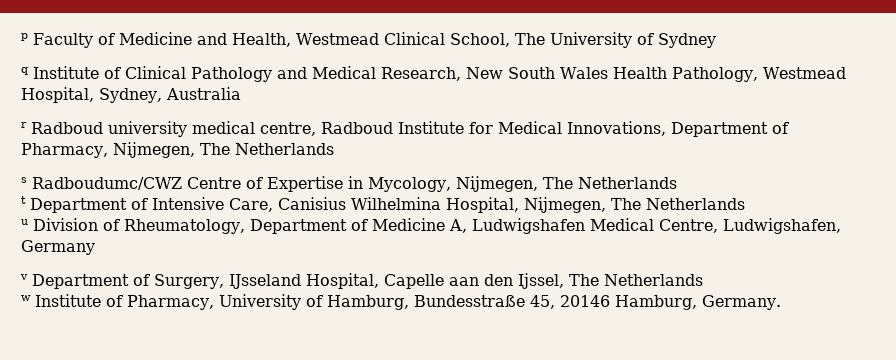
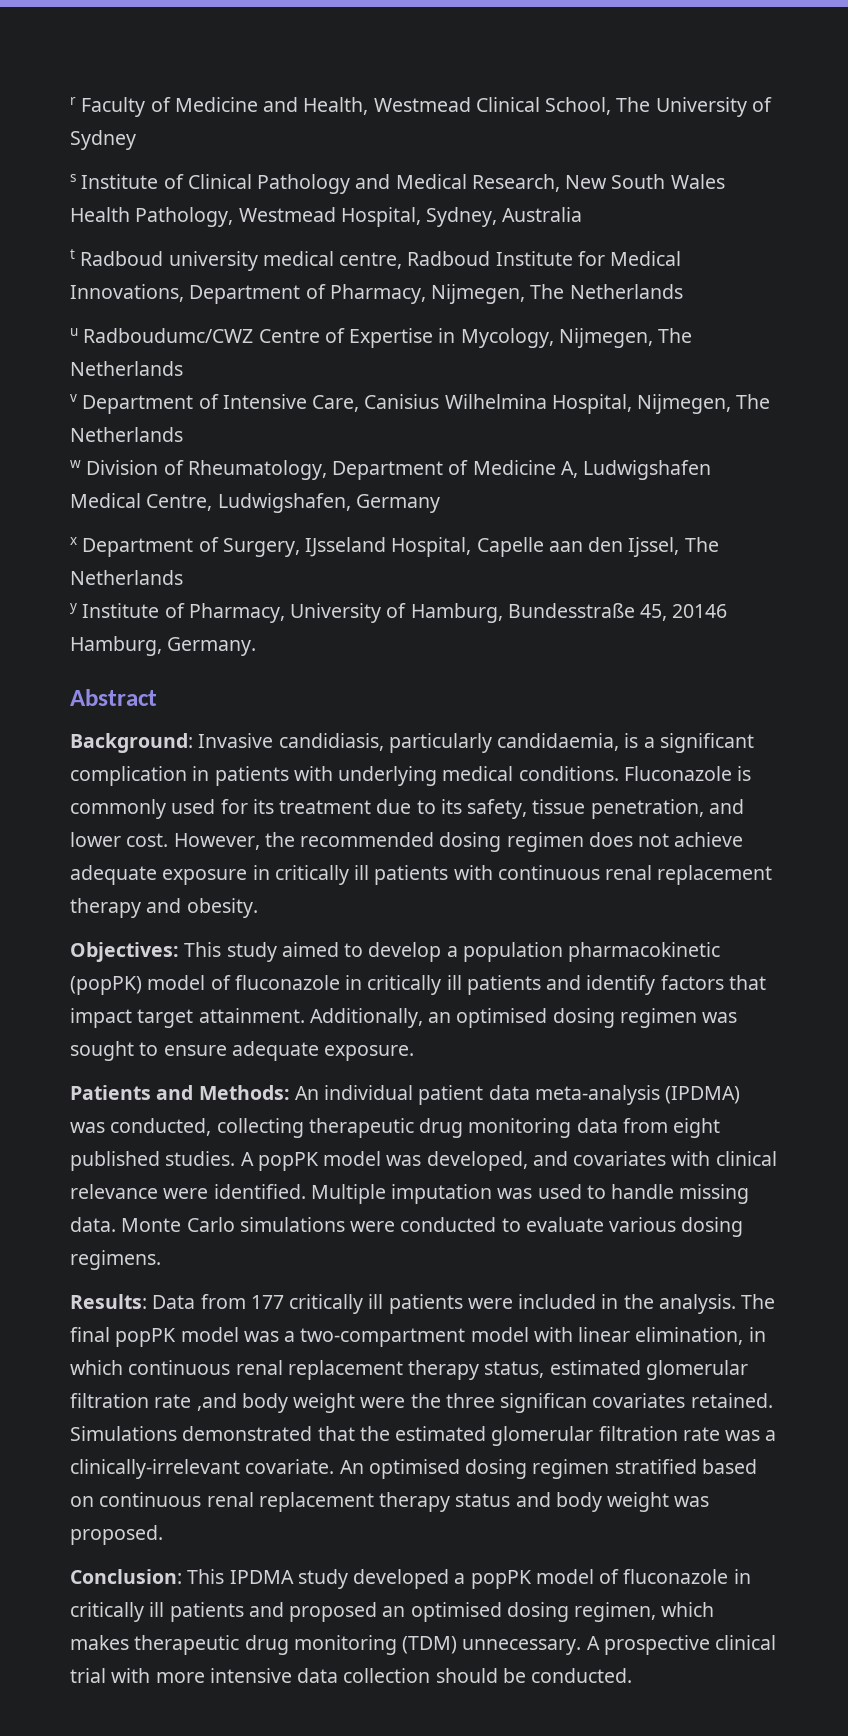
- p Faculty of Medicine and Health, Westmead Clinical School, The University of Sydney
+ r Faculty of Medicine and Health, Westmead Clinical School, The University of Sydney
- q Institute of Clinical Pathology and Medical Research, New South Wales Health Pathology, Westmead Hospital, Sydney, Australia
+ s Institute of Clinical Pathology and Medical Research, New South Wales Health Pathology, Westmead Hospital, Sydney, Australia
- r Radboud university medical centre, Radboud Institute for Medical Innovations, Department of Pharmacy, Nijmegen, The Netherlands
+ t Radboud university medical centre, Radboud Institute for Medical Innovations, Department of Pharmacy, Nijmegen, The Netherlands
- s Radboudumc/CWZ Centre of Expertise in Mycology, Nijmegen, The Netherlands
+ u Radboudumc/CWZ Centre of Expertise in Mycology, Nijmegen, The Netherlands
- t Department of Intensive Care, Canisius Wilhelmina Hospital, Nijmegen, The Netherlands
+ v Department of Intensive Care, Canisius Wilhelmina Hospital, Nijmegen, The Netherlands
- u Division of Rheumatology, Department of Medicine A, Ludwigshafen Medical Centre, Ludwigshafen, Germany
+ w Division of Rheumatology, Department of Medicine A, Ludwigshafen Medical Centre, Ludwigshafen, Germany
- v Department of Surgery, IJsseland Hospital, Capelle aan den Ijssel, The Netherlands
+ x Department of Surgery, IJsseland Hospital, Capelle aan den Ijssel, The Netherlands
- w Institute of Pharmacy, University of Hamburg, Bundesstraße 45, 20146 Hamburg, Germany.
+ y Institute of Pharmacy, University of Hamburg, Bundesstraße 45, 20146 Hamburg, Germany.
+ Abstract
+ Background: Invasive candidiasis, particularly candidaemia, is a significant complication in patients with underlying medical conditions. Fluconazole is commonly used for its treatment due to its safety, tissue penetration, and lower cost. However, the recommended dosing regimen does not achieve adequate exposure in critically ill patients with continuous renal replacement therapy and obesity.
+ Objectives: This study aimed to develop a population pharmacokinetic (popPK) model of fluconazole in critically ill patients and identify factors that impact target attainment. Additionally, an optimised dosing regimen was sought to ensure adequate exposure.
+ Patients and Methods: An individual patient data meta-analysis (IPDMA) was conducted, collecting therapeutic drug monitoring data from eight published studies. A popPK model was developed, and covariates with clinical relevance were identified. Multiple imputation was used to handle missing data. Monte Carlo simulations were conducted to evaluate various dosing regimens.
+ Results: Data from 177 critically ill patients were included in the analysis. The final popPK model was a two-compartment model with linear elimination, in which continuous renal replacement therapy status, estimated glomerular filtration rate ,and body weight were the three significan covariates retained. Simulations demonstrated that the estimated glomerular filtration rate was a clinically-irrelevant covariate. An optimised dosing regimen stratified based on continuous renal replacement therapy status and body weight was proposed.
+ Conclusion: This IPDMA study developed a popPK model of fluconazole in critically ill patients and proposed an optimised dosing regimen, which makes therapeutic drug monitoring (TDM) unnecessary. A prospective clinical trial with more intensive data collection should be conducted.

